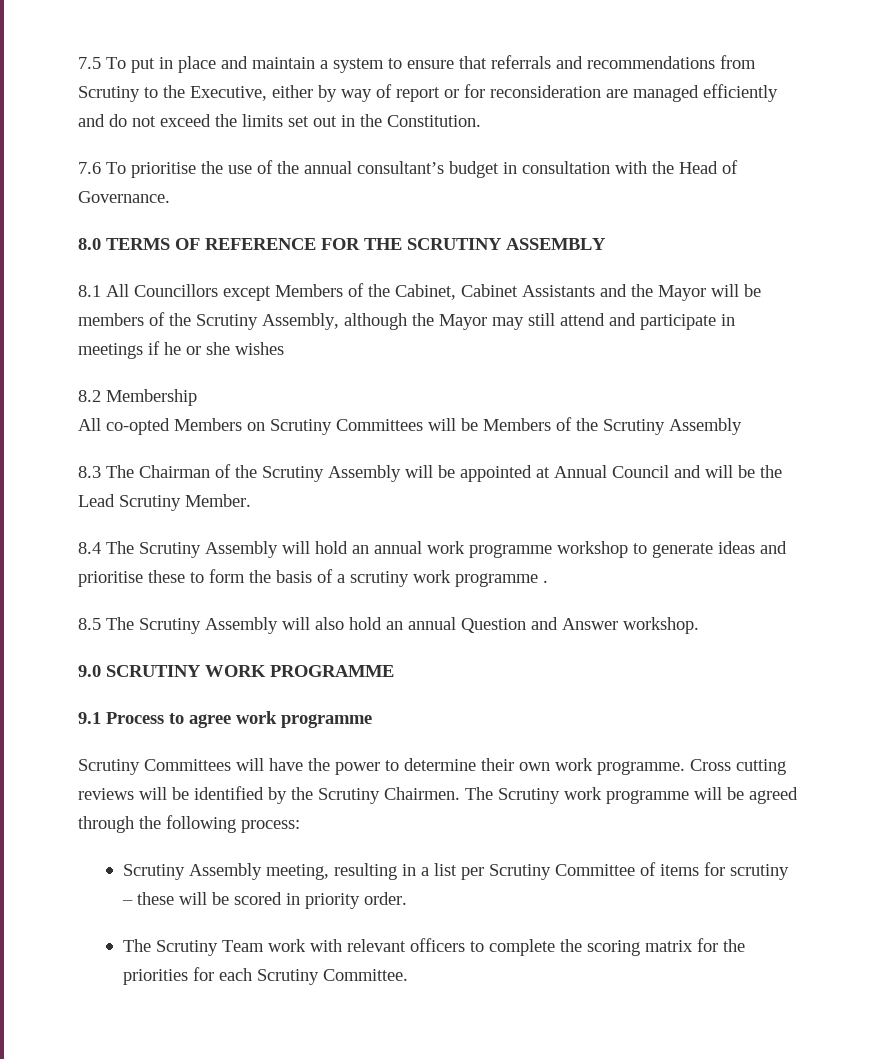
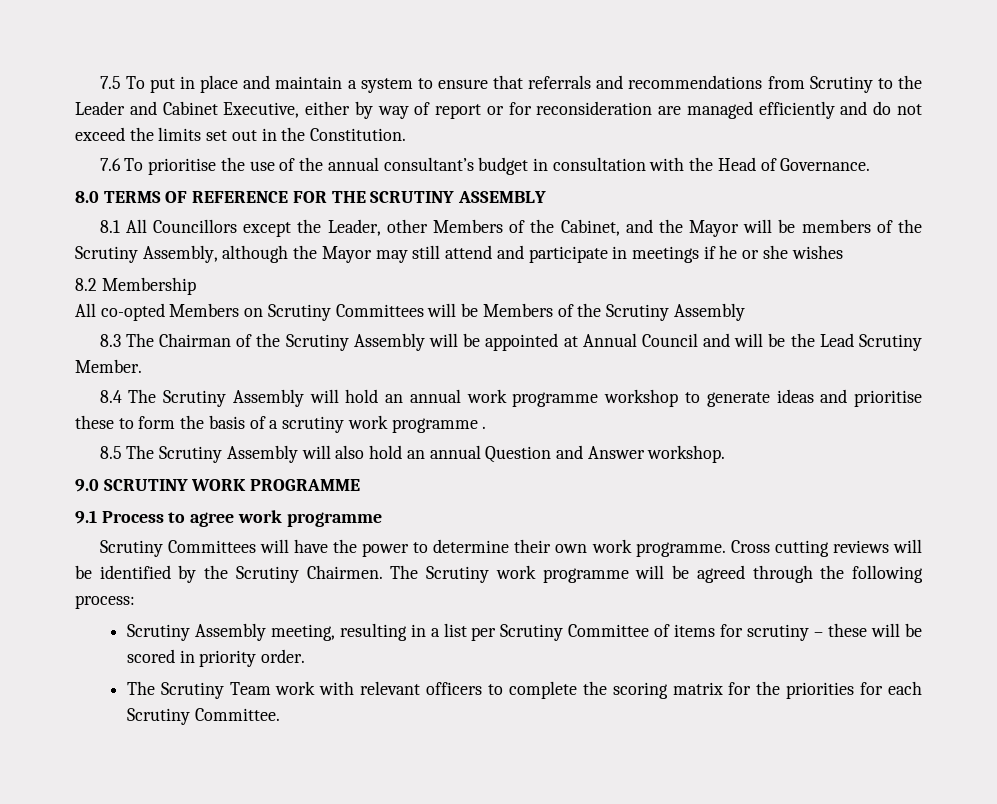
- 7.5 To put in place and maintain a system to ensure that referrals and recommendations from Scrutiny to the Executive, either by way of report or for reconsideration are managed efficiently and do not exceed the limits set out in the Constitution.
+ 7.5 To put in place and maintain a system to ensure that referrals and recommendations from Scrutiny to the Leader and Cabinet Executive, either by way of report or for reconsideration are managed efficiently and do not exceed the limits set out in the Constitution.
- 8.1 All Councillors except Members of the Cabinet, Cabinet Assistants and the Mayor will be members of the Scrutiny Assembly, although the Mayor may still attend and participate in meetings if he or she wishes
+ 8.1 All Councillors except the Leader, other Members of the Cabinet, and the Mayor will be members of the Scrutiny Assembly, although the Mayor may still attend and participate in meetings if he or she wishes

